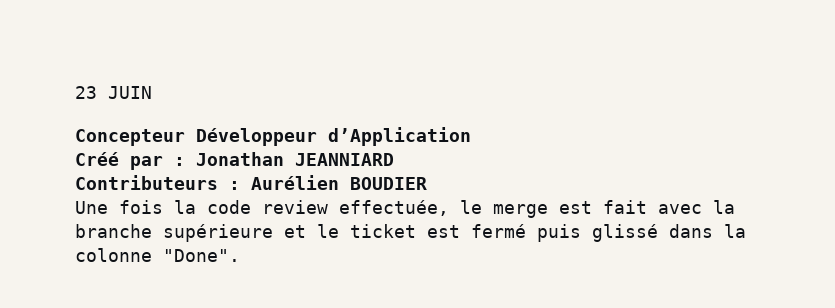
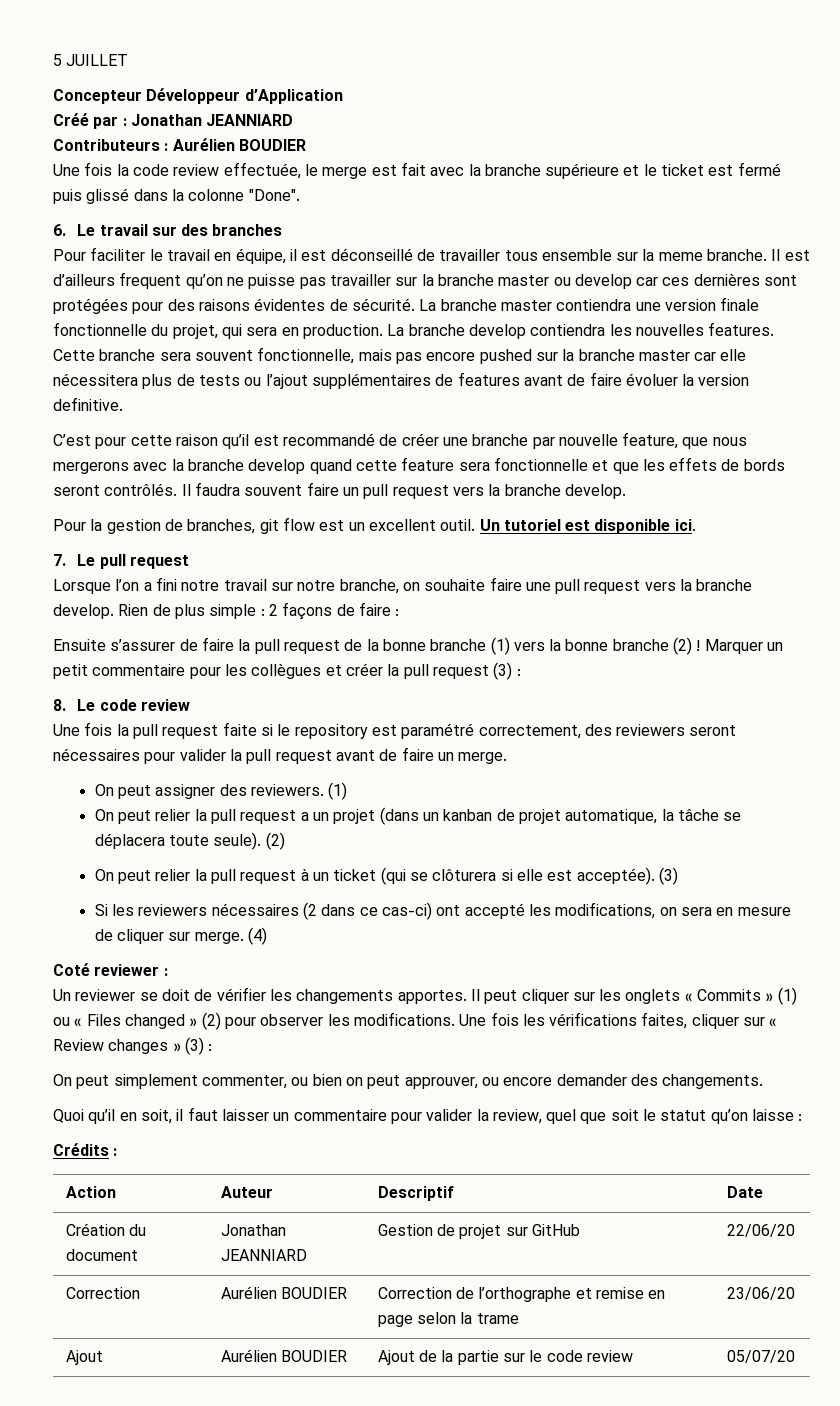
- 23 JUIN
+ 5 JUILLET
+ 6. Le travail sur des branches
+ Pour faciliter le travail en équipe, il est déconseillé de travailler tous ensemble sur la meme branche. Il est d’ailleurs frequent qu’on ne puisse pas travailler sur la branche master ou develop car ces dernières sont protégées pour des raisons évidentes de sécurité. La branche master contiendra une version finale fonctionnelle du projet, qui sera en production. La branche develop contiendra les nouvelles features. Cette branche sera souvent fonctionnelle, mais pas encore pushed sur la branche master car elle nécessitera plus de tests ou l’ajout supplémentaires de features avant de faire évoluer la version definitive.
+ C’est pour cette raison qu’il est recommandé de créer une branche par nouvelle feature, que nous mergerons avec la branche develop quand cette feature sera fonctionnelle et que les effets de bords seront contrôlés. Il faudra souvent faire un pull request vers la branche develop.
+ Pour la gestion de branches, git flow est un excellent outil. Un tutoriel est disponible ici.
+ 7. Le pull request
+ Lorsque l’on a fini notre travail sur notre branche, on souhaite faire une pull request vers la branche develop. Rien de plus simple : 2 façons de faire :
+ Ensuite s’assurer de faire la pull request de la bonne branche (1) vers la bonne branche (2) ! Marquer un petit commentaire pour les collègues et créer la pull request (3) :
+ 8. Le code review
+ Une fois la pull request faite si le repository est paramétré correctement, des reviewers seront nécessaires pour valider la pull request avant de faire un merge.
+ On peut assigner des reviewers. (1)
+ On peut relier la pull request a un projet (dans un kanban de projet automatique, la tâche se déplacera toute seule). (2)
+ On peut relier la pull request à un ticket (qui se clôturera si elle est acceptée). (3)
+ Si les reviewers nécessaires (2 dans ce cas-ci) ont accepté les modifications, on sera en mesure de cliquer sur merge. (4)
+ Coté reviewer :
+ Un reviewer se doit de vérifier les changements apportes. Il peut cliquer sur les onglets « Commits » (1) ou « Files changed » (2) pour observer les modifications. Une fois les vérifications faites, cliquer sur « Review changes » (3) :
+ On peut simplement commenter, ou bien on peut approuver, ou encore demander des changements.
+ Quoi qu’il en soit, il faut laisser un commentaire pour valider la review, quel que soit le statut qu’on laisse :
+ Crédits :
+ Action | Auteur | Descriptif | Date
+ Création du document | Jonathan JEANNIARD | Gestion de projet sur GitHub | 22/06/20
+ Correction | Aurélien BOUDIER | Correction de l’orthographe et remise en page selon la trame | 23/06/20
+ Ajout | Aurélien BOUDIER | Ajout de la partie sur le code review | 05/07/20

